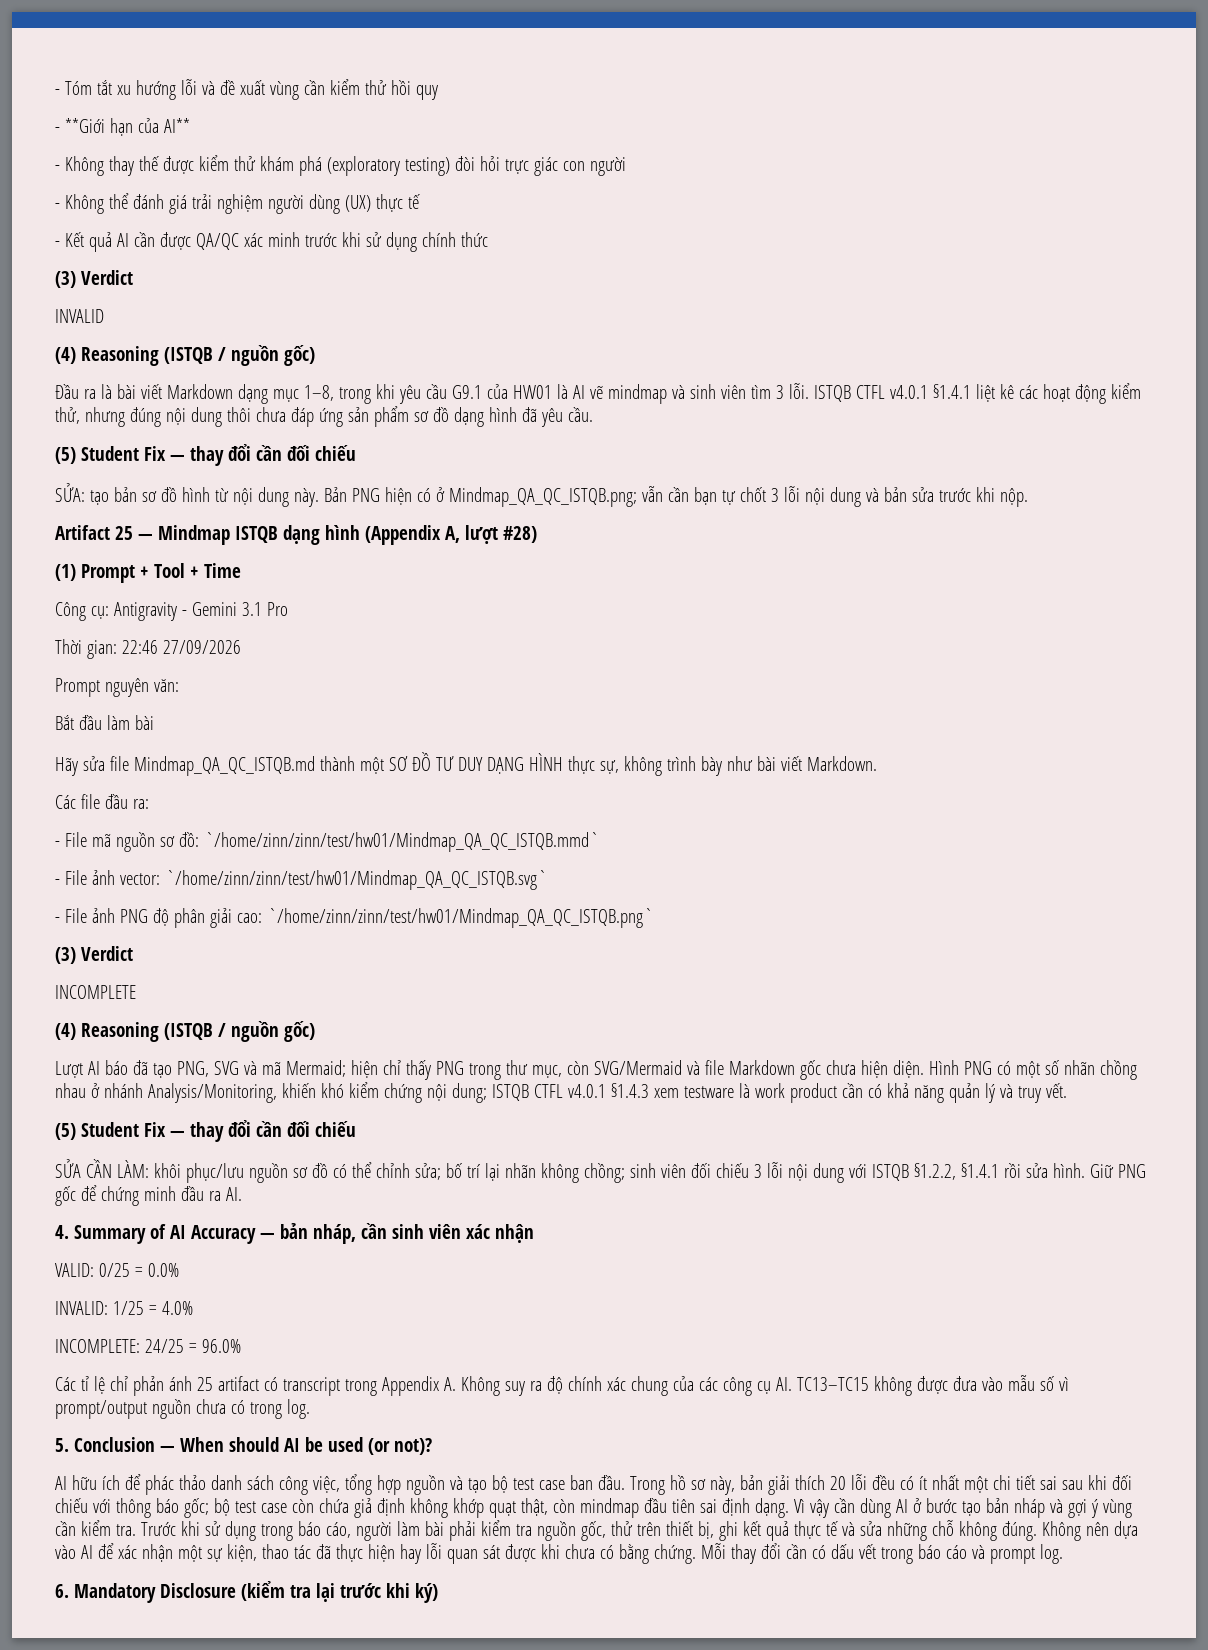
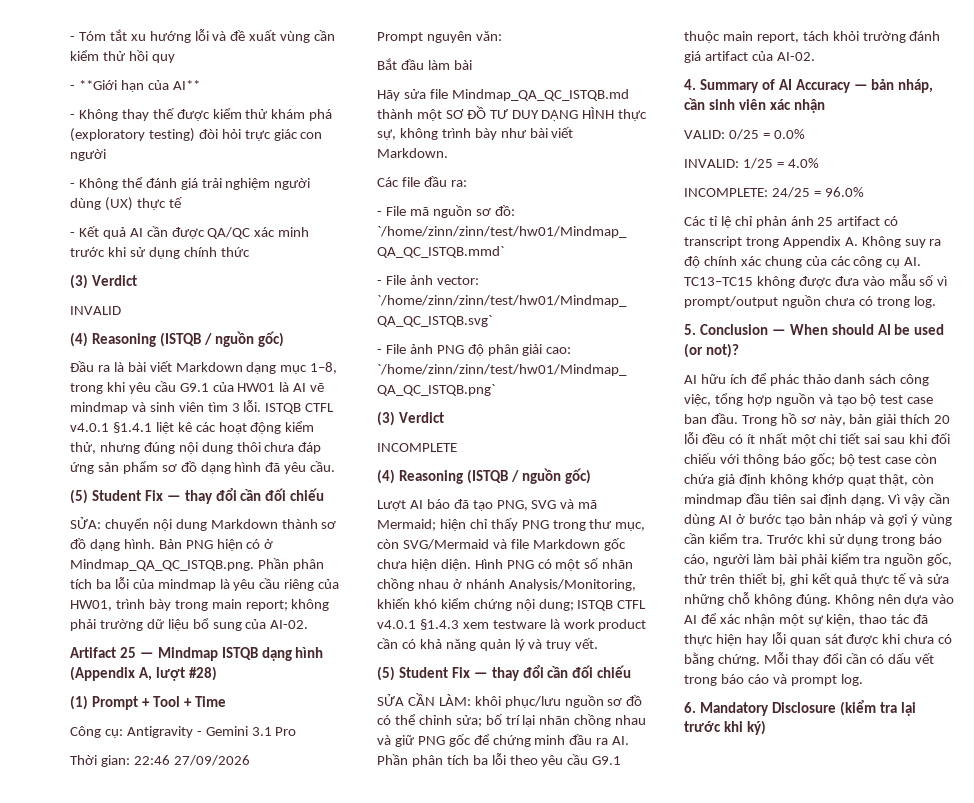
- SỬA: tạo bản sơ đồ hình từ nội dung này.
+ SỬA: chuyển nội dung Markdown thành sơ đồ dạng hình.
- Bản PNG hiện có ở Mindmap_QA_QC_ISTQB.png; vẫn cần bạn tự chốt 3 lỗi nội dung và bản sửa trước khi nộp.
+ Bản PNG hiện có ở Mindmap_QA_QC_ISTQB.png. Phần phân tích ba lỗi của mindmap là yêu cầu riêng của HW01, trình bày trong main report; không phải trường dữ liệu bổ sung của AI-02.
- SỬA CẦN LÀM: khôi phục/lưu nguồn sơ đồ có thể chỉnh sửa; bố trí lại nhãn không chồng; sinh viên đối chiếu 3 lỗi nội dung với ISTQB §1.2.2, §1.4.1 rồi sửa hình. Giữ PNG gốc để chứng minh đầu ra AI.
+ SỬA CẦN LÀM: khôi phục/lưu nguồn sơ đồ có thể chỉnh sửa; bố trí lại nhãn chồng nhau và giữ PNG gốc để chứng minh đầu ra AI. Phần phân tích ba lỗi theo yêu cầu G9.1 thuộc main report, tách khỏi trường đánh giá artifact của AI-02.

